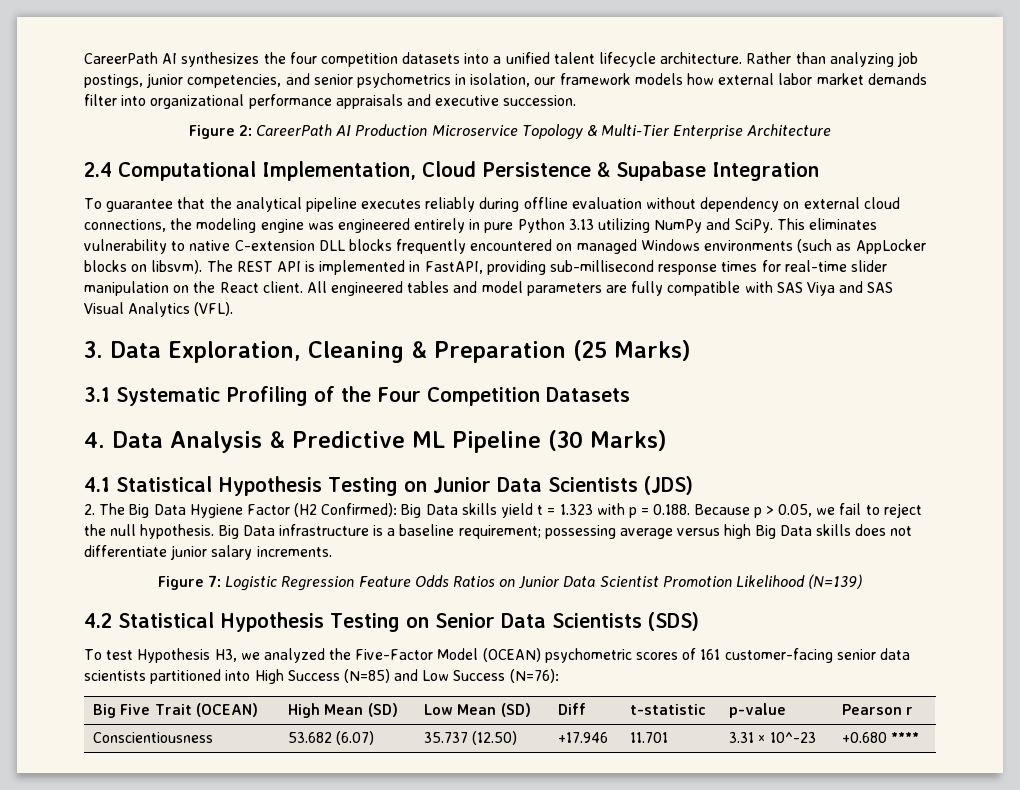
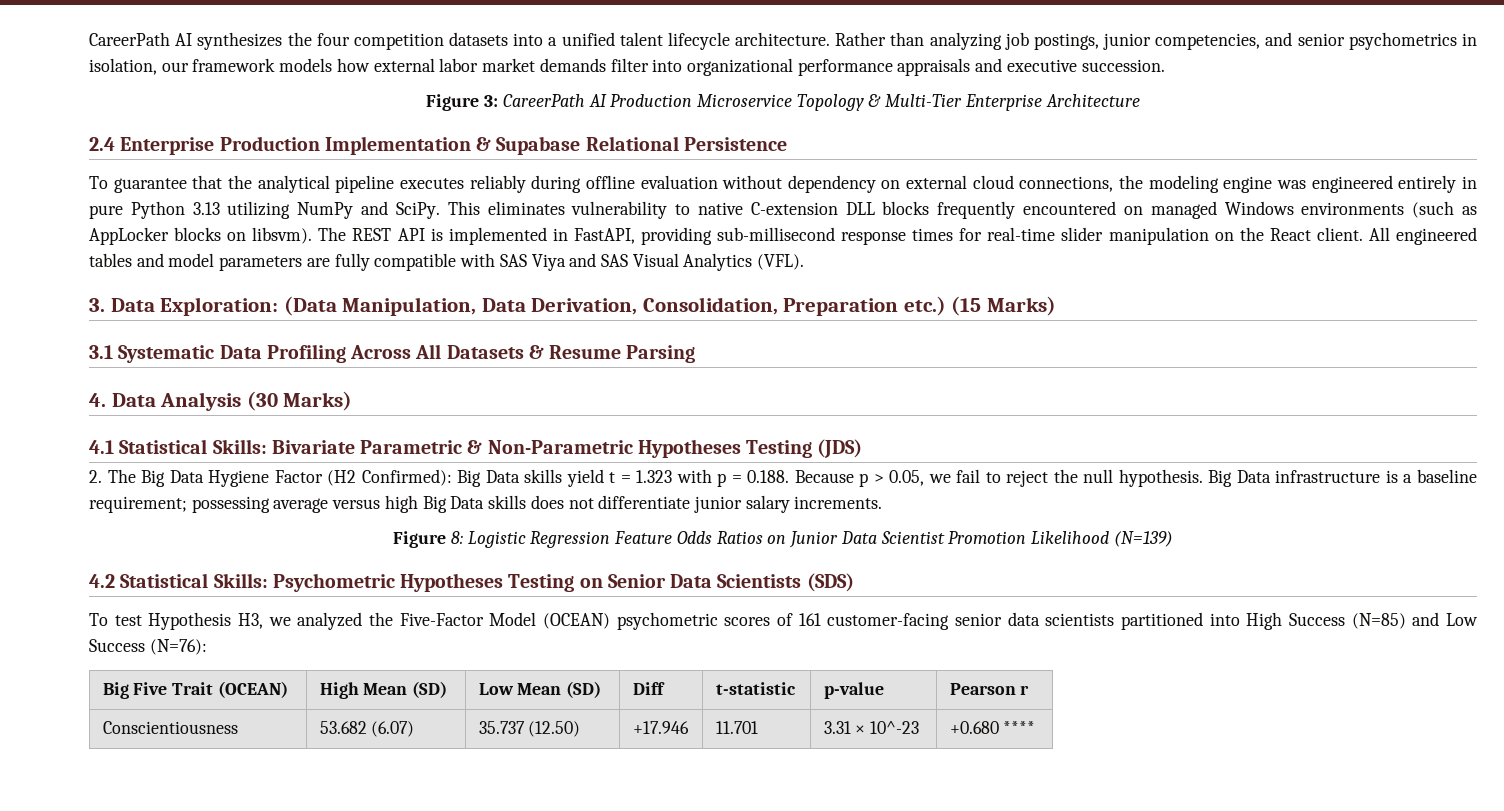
- Figure 2: CareerPath AI Production Microservice Topology & Multi-Tier Enterprise Architecture
+ Figure 3: CareerPath AI Production Microservice Topology & Multi-Tier Enterprise Architecture
- 2.4 Computational Implementation, Cloud Persistence & Supabase Integration
+ 2.4 Enterprise Production Implementation & Supabase Relational Persistence
- 3. Data Exploration, Cleaning & Preparation (25 Marks)
- 3.1 Systematic Profiling of the Four Competition Datasets
+ 3. Data Exploration: (Data Manipulation, Data Derivation, Consolidation, Preparation etc.) (15 Marks)
+ 3.1 Systematic Data Profiling Across All Datasets & Resume Parsing
- 4. Data Analysis & Predictive ML Pipeline (30 Marks)
+ 4. Data Analysis (30 Marks)
- 4.1 Statistical Hypothesis Testing on Junior Data Scientists (JDS)
+ 4.1 Statistical Skills: Bivariate Parametric & Non-Parametric Hypotheses Testing (JDS)
- Figure 7: Logistic Regression Feature Odds Ratios on Junior Data Scientist Promotion Likelihood (N=139)
+ Figure 8: Logistic Regression Feature Odds Ratios on Junior Data Scientist Promotion Likelihood (N=139)
- 4.2 Statistical Hypothesis Testing on Senior Data Scientists (SDS)
+ 4.2 Statistical Skills: Psychometric Hypotheses Testing on Senior Data Scientists (SDS)

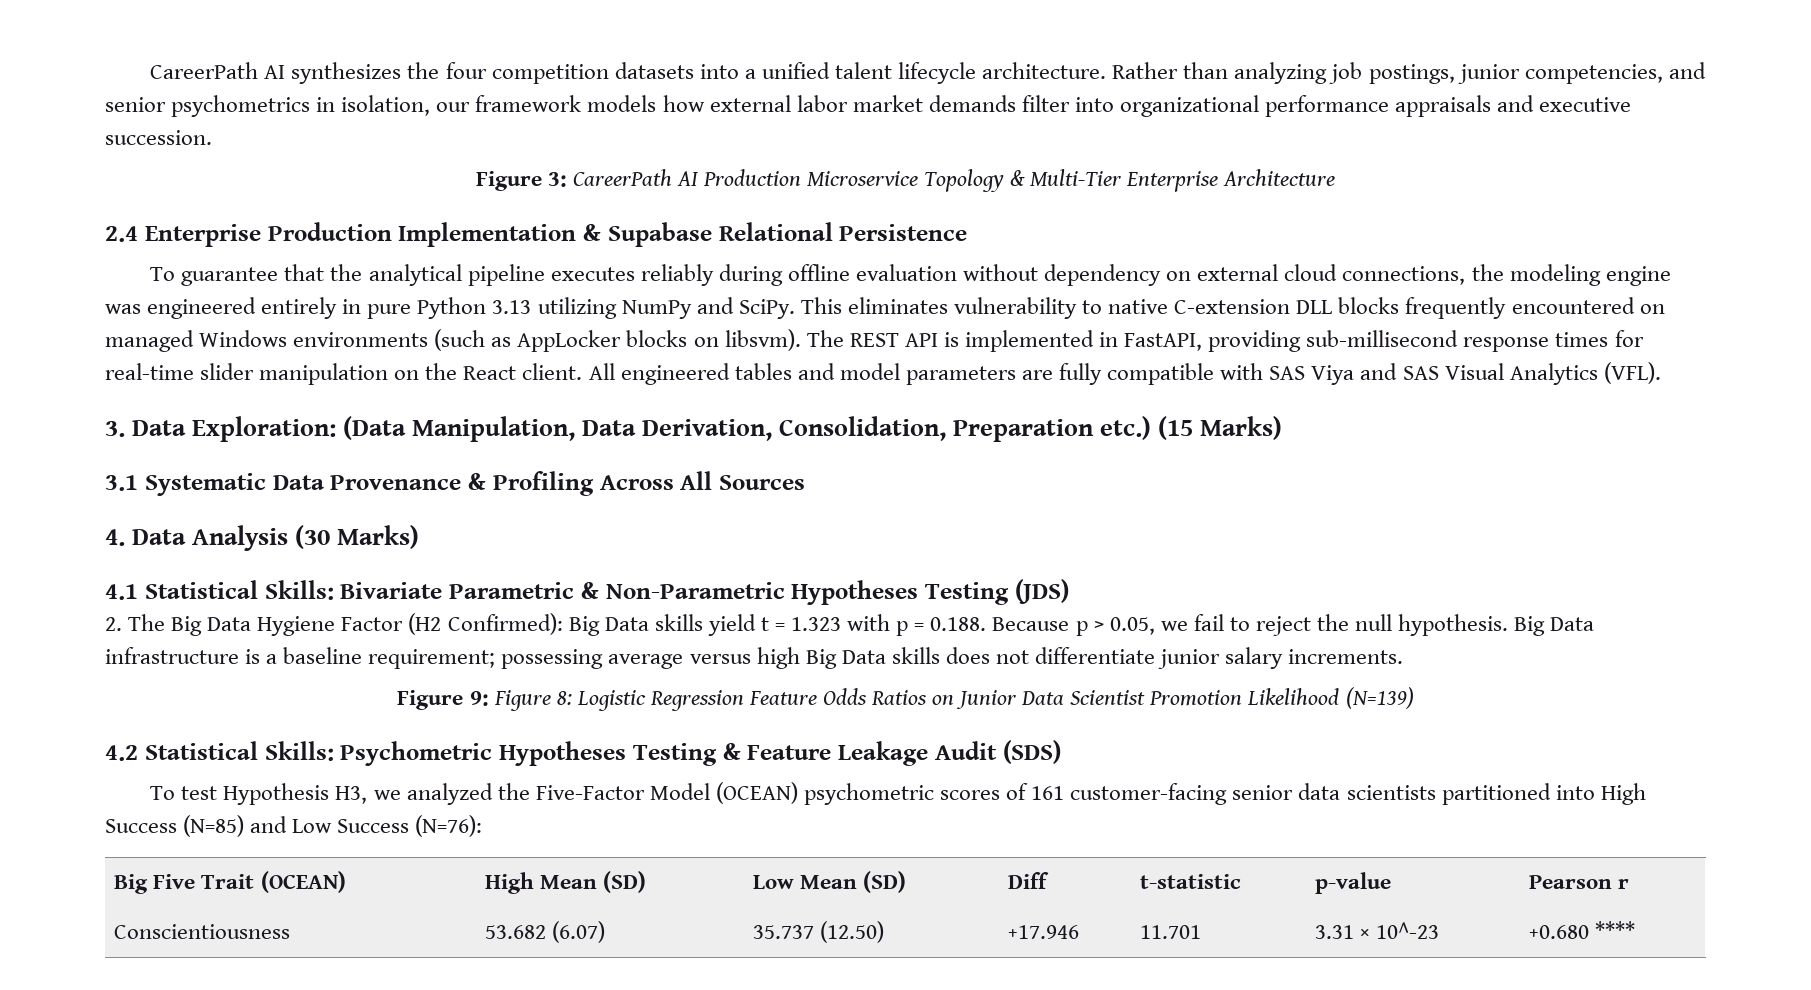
- 3.1 Systematic Data Profiling Across All Datasets & Resume Parsing
+ 3.1 Systematic Data Provenance & Profiling Across All Sources
- Figure 8: Logistic Regression Feature Odds Ratios on Junior Data Scientist Promotion Likelihood (N=139)
+ Figure 9: Figure 8: Logistic Regression Feature Odds Ratios on Junior Data Scientist Promotion Likelihood (N=139)
- 4.2 Statistical Skills: Psychometric Hypotheses Testing on Senior Data Scientists (SDS)
+ 4.2 Statistical Skills: Psychometric Hypotheses Testing & Feature Leakage Audit (SDS)

